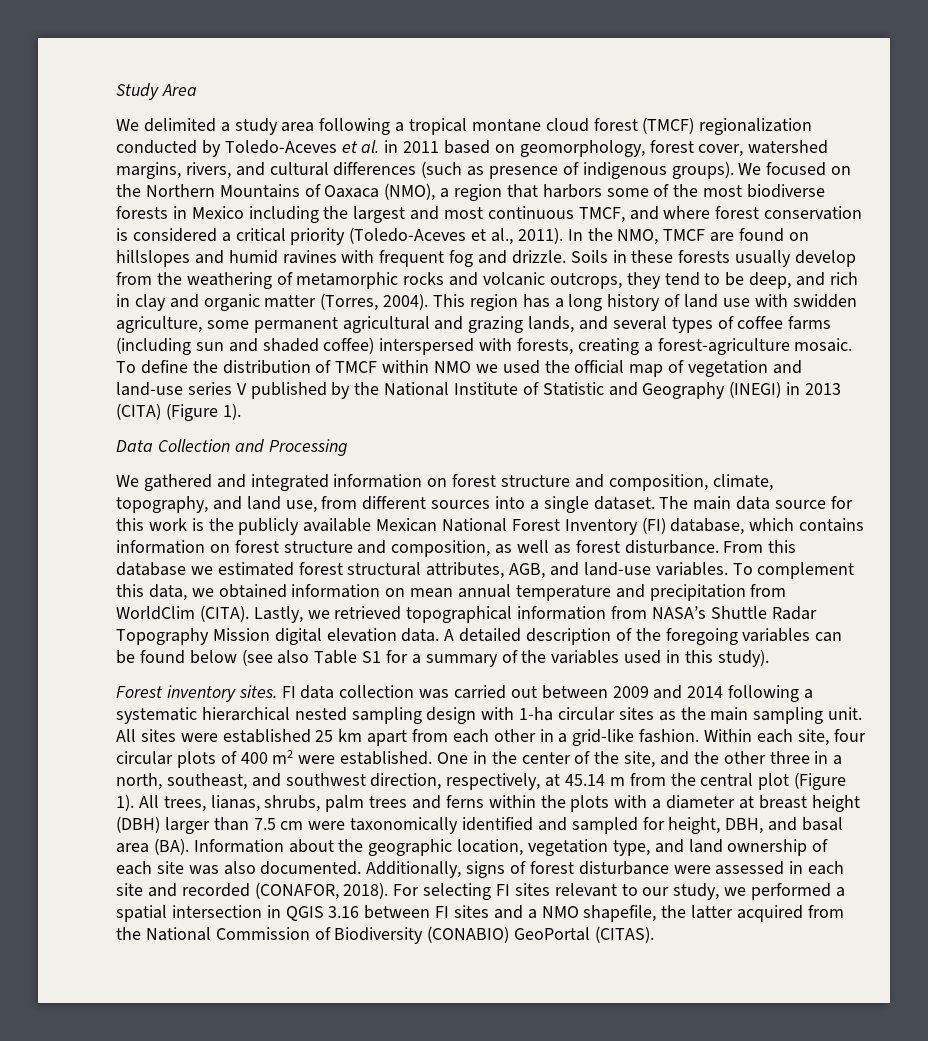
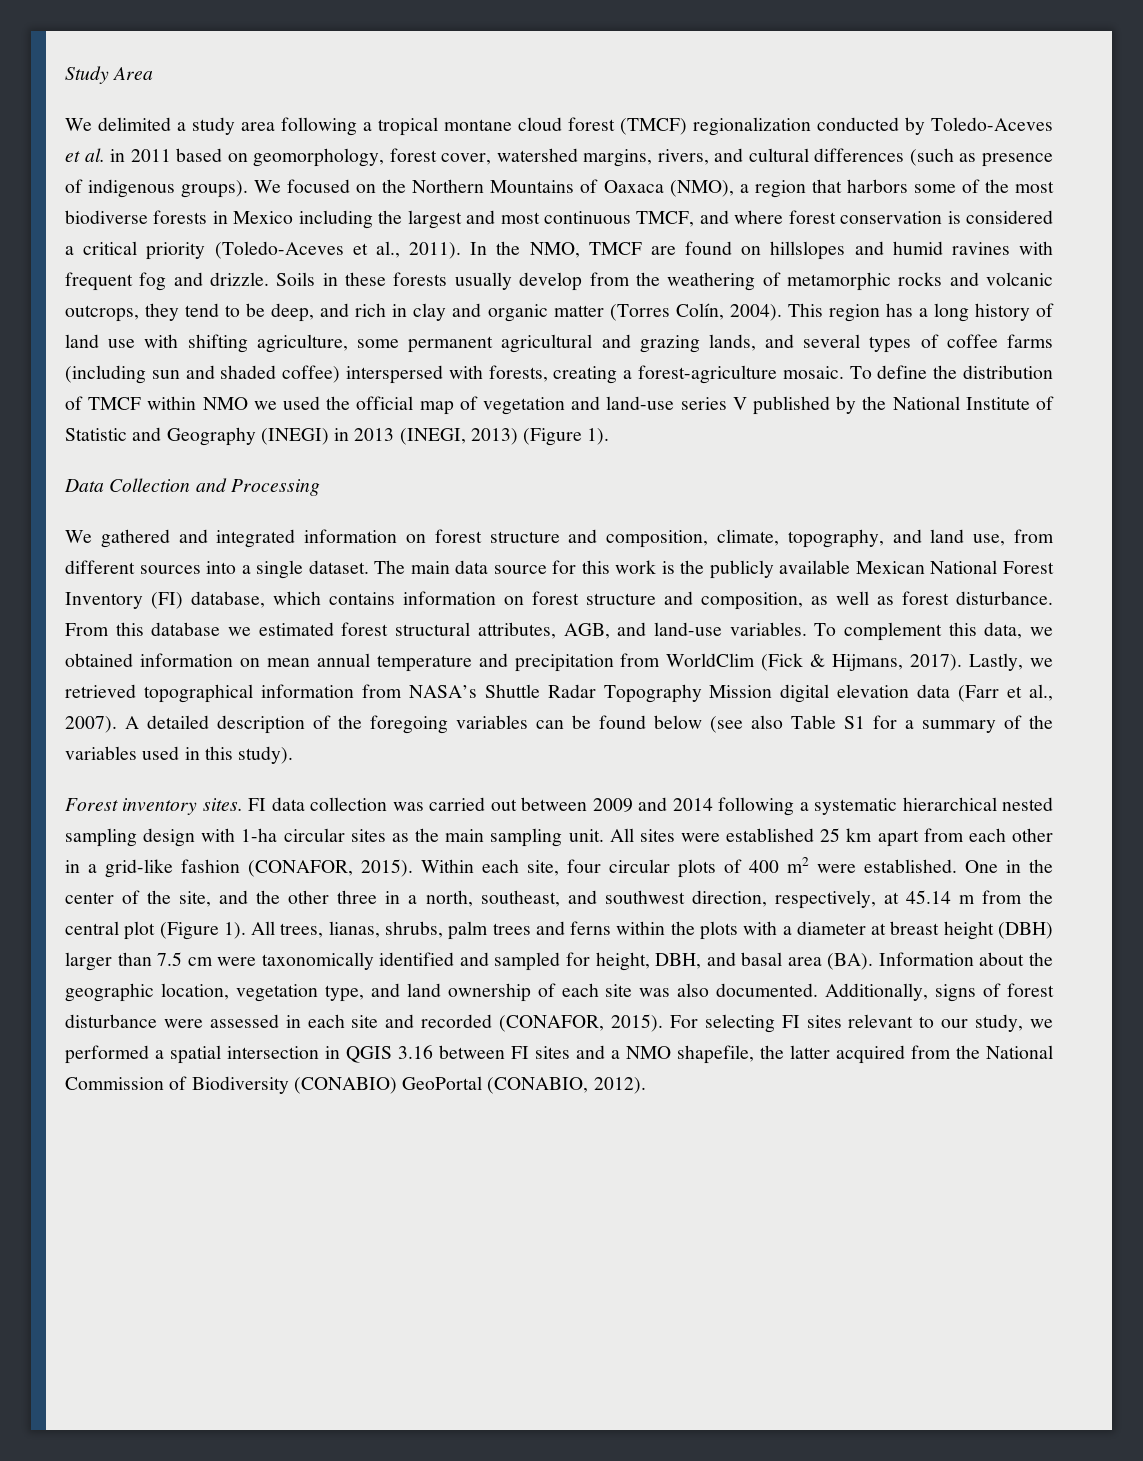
- Soils in these forests usually develop from the weathering of metamorphic rocks and volcanic outcrops, they tend to be deep, and rich in clay and organic matter (Torres, 2004).
+ Soils in these forests usually develop from the weathering of metamorphic rocks and volcanic outcrops, they tend to be deep, and rich in clay and organic matter (Torres Colín, 2004).
- This region has a long history of land use with swidden agriculture, some permanent agricultural and grazing lands, and several types of coffee farms (including sun and shaded coffee) interspersed with forests, creating a forest-agriculture mosaic.
+ This region has a long history of land use with shifting agriculture, some permanent agricultural and grazing lands, and several types of coffee farms (including sun and shaded coffee) interspersed with forests, creating a forest-agriculture mosaic.
- To define the distribution of TMCF within NMO we used the official map of vegetation and land-use series V published by the National Institute of Statistic and Geography (INEGI) in 2013 (CITA) (Figure 1).
+ To define the distribution of TMCF within NMO we used the official map of vegetation and land-use series V published by the National Institute of Statistic and Geography (INEGI) in 2013 (INEGI, 2013) (Figure 1).
- To complement this data, we obtained information on mean annual temperature and precipitation from WorldClim (CITA).
+ To complement this data, we obtained information on mean annual temperature and precipitation from WorldClim (Fick & Hijmans, 2017).
- Lastly, we retrieved topographical information from NASA’s Shuttle Radar Topography Mission digital elevation data.
+ Lastly, we retrieved topographical information from NASA’s Shuttle Radar Topography Mission digital elevation data (Farr et al., 2007).
- All sites were established 25 km apart from each other in a grid-like fashion.
+ All sites were established 25 km apart from each other in a grid-like fashion (CONAFOR, 2015).
- Additionally, signs of forest disturbance were assessed in each site and recorded (CONAFOR, 2018).
+ Additionally, signs of forest disturbance were assessed in each site and recorded (CONAFOR, 2015).
- For selecting FI sites relevant to our study, we performed a spatial intersection in QGIS 3.16 between FI sites and a NMO shapefile, the latter acquired from the National Commission of Biodiversity (CONABIO) GeoPortal (CITAS).
+ For selecting FI sites relevant to our study, we performed a spatial intersection in QGIS 3.16 between FI sites and a NMO shapefile, the latter acquired from the National Commission of Biodiversity (CONABIO) GeoPortal (CONABIO, 2012).

